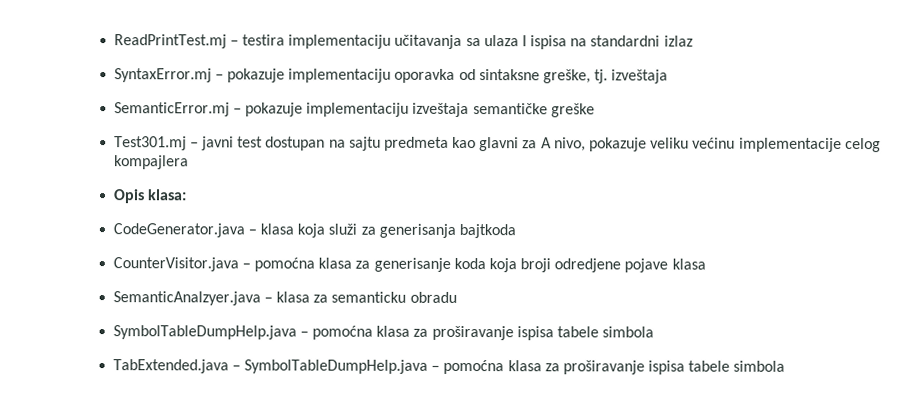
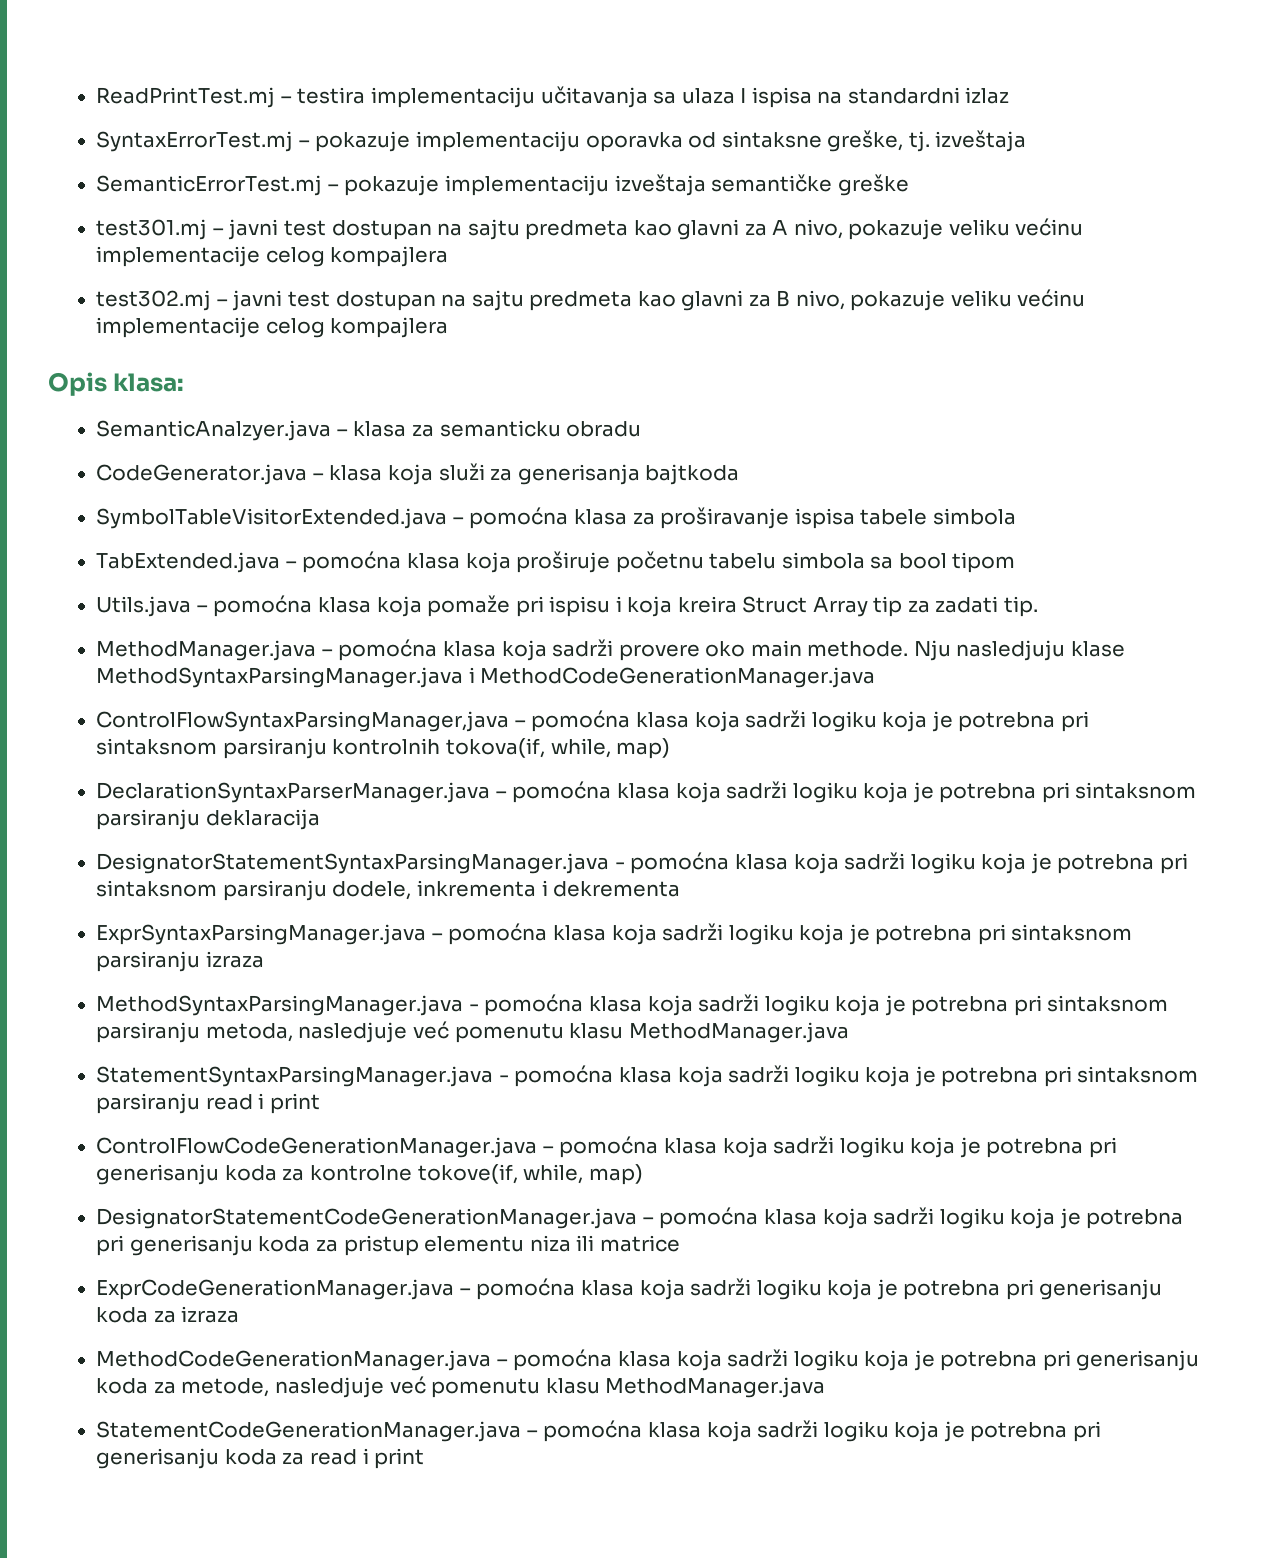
- SyntaxError.mj – pokazuje implementaciju oporavka od sintaksne greške, tj. izveštaja
+ SyntaxErrorTest.mj – pokazuje implementaciju oporavka od sintaksne greške, tj. izveštaja
- SemanticError.mj – pokazuje implementaciju izveštaja semantičke greške
+ SemanticErrorTest.mj – pokazuje implementaciju izveštaja semantičke greške
- Test301.mj – javni test dostupan na sajtu predmeta kao glavni za A nivo, pokazuje veliku većinu implementacije celog kompajlera
+ test301.mj – javni test dostupan na sajtu predmeta kao glavni za A nivo, pokazuje veliku većinu implementacije celog kompajlera
+ test302.mj – javni test dostupan na sajtu predmeta kao glavni za B nivo, pokazuje veliku većinu implementacije celog kompajlera
  Opis klasa:
+ SemanticAnalzyer.java – klasa za semanticku obradu
- CounterVisitor.java – pomoćna klasa za generisanje koda koja broji odredjene pojave klasa
- SemanticAnalzyer.java – klasa za semanticku obradu
- SymbolTableDumpHelp.java – pomoćna klasa za proširavanje ispisa tabele simbola
+ SymbolTableVisitorExtended.java – pomoćna klasa za proširavanje ispisa tabele simbola
- TabExtended.java – SymbolTableDumpHelp.java – pomoćna klasa za proširavanje ispisa tabele simbola
+ TabExtended.java – pomoćna klasa koja proširuje početnu tabelu simbola sa bool tipom
+ Utils.java – pomoćna klasa koja pomaže pri ispisu i koja kreira Struct Array tip za zadati tip.
+ MethodManager.java – pomoćna klasa koja sadrži provere oko main methode. Nju nasledjuju klase MethodSyntaxParsingManager.java i MethodCodeGenerationManager.java
+ ControlFlowSyntaxParsingManager,java – pomoćna klasa koja sadrži logiku koja je potrebna pri sintaksnom parsiranju kontrolnih tokova(if, while, map)
+ DeclarationSyntaxParserManager.java – pomoćna klasa koja sadrži logiku koja je potrebna pri sintaksnom parsiranju deklaracija
+ DesignatorStatementSyntaxParsingManager.java - pomoćna klasa koja sadrži logiku koja je potrebna pri sintaksnom parsiranju dodele, inkrementa i dekrementa
+ ExprSyntaxParsingManager.java – pomoćna klasa koja sadrži logiku koja je potrebna pri sintaksnom parsiranju izraza
+ MethodSyntaxParsingManager.java - pomoćna klasa koja sadrži logiku koja je potrebna pri sintaksnom parsiranju metoda, nasledjuje već pomenutu klasu MethodManager.java
+ StatementSyntaxParsingManager.java - pomoćna klasa koja sadrži logiku koja je potrebna pri sintaksnom parsiranju read i print
+ ControlFlowCodeGenerationManager.java – pomoćna klasa koja sadrži logiku koja je potrebna pri generisanju koda za kontrolne tokove(if, while, map)
+ DesignatorStatementCodeGenerationManager.java – pomoćna klasa koja sadrži logiku koja je potrebna pri generisanju koda za pristup elementu niza ili matrice
+ ExprCodeGenerationManager.java – pomoćna klasa koja sadrži logiku koja je potrebna pri generisanju koda za izraza
+ MethodCodeGenerationManager.java – pomoćna klasa koja sadrži logiku koja je potrebna pri generisanju koda za metode, nasledjuje već pomenutu klasu MethodManager.java
+ StatementCodeGenerationManager.java – pomoćna klasa koja sadrži logiku koja je potrebna pri generisanju koda za read i print

